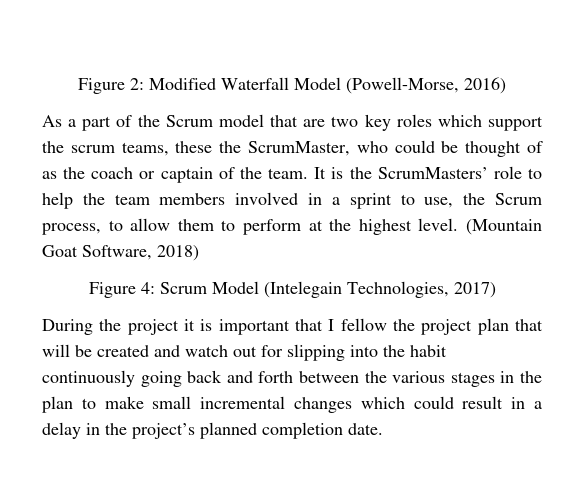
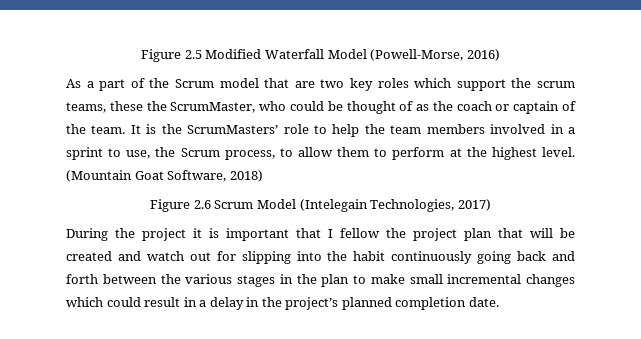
- Figure 2: Modified Waterfall Model (Powell-Morse, 2016)
+ Figure 2.5 Modified Waterfall Model (Powell-Morse, 2016)
- Figure 4: Scrum Model (Intelegain Technologies, 2017)
+ Figure 2.6 Scrum Model (Intelegain Technologies, 2017)

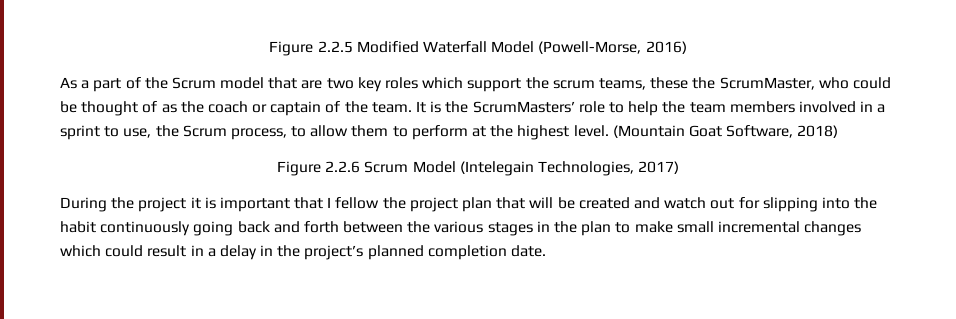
- Figure 2.5 Modified Waterfall Model (Powell-Morse, 2016)
+ Figure 2.2.5 Modified Waterfall Model (Powell-Morse, 2016)
- Figure 2.6 Scrum Model (Intelegain Technologies, 2017)
+ Figure 2.2.6 Scrum Model (Intelegain Technologies, 2017)

